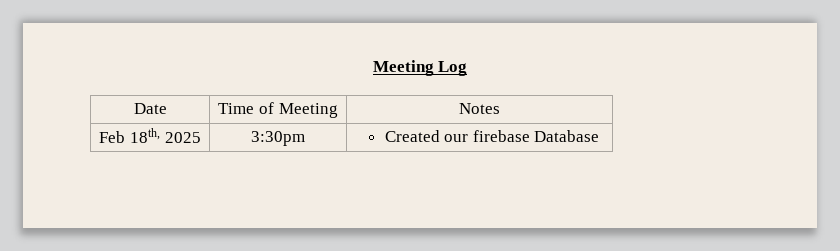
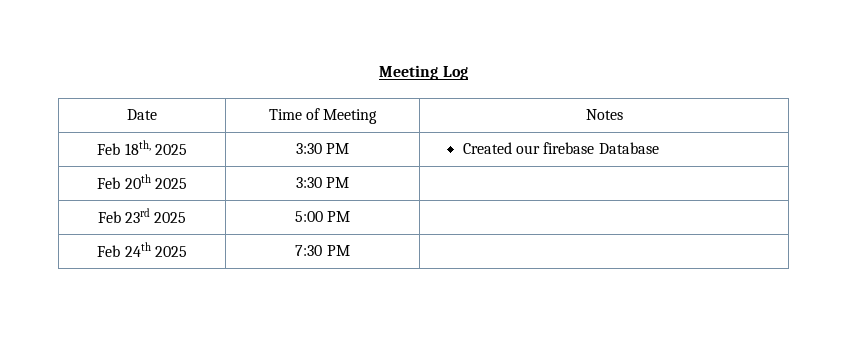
- Feb 18th, 2025 | 3:30pm | Created our firebase Database
+ Feb 18th, 2025 | 3:30 PM | Created our firebase Database
+ Feb 20th 2025 | 3:30 PM |
+ Feb 23rd 2025 | 5:00 PM |
+ Feb 24th 2025 | 7:30 PM |

